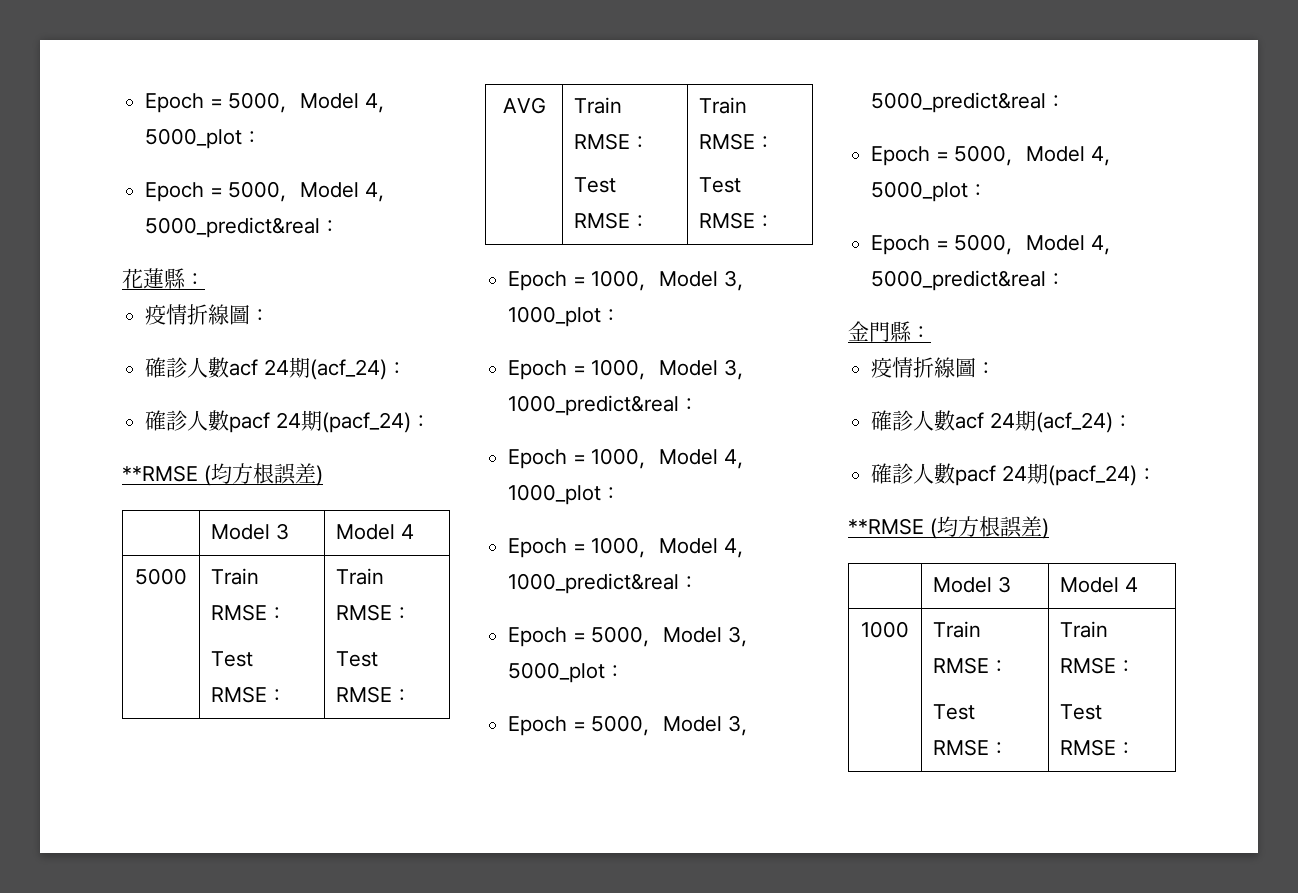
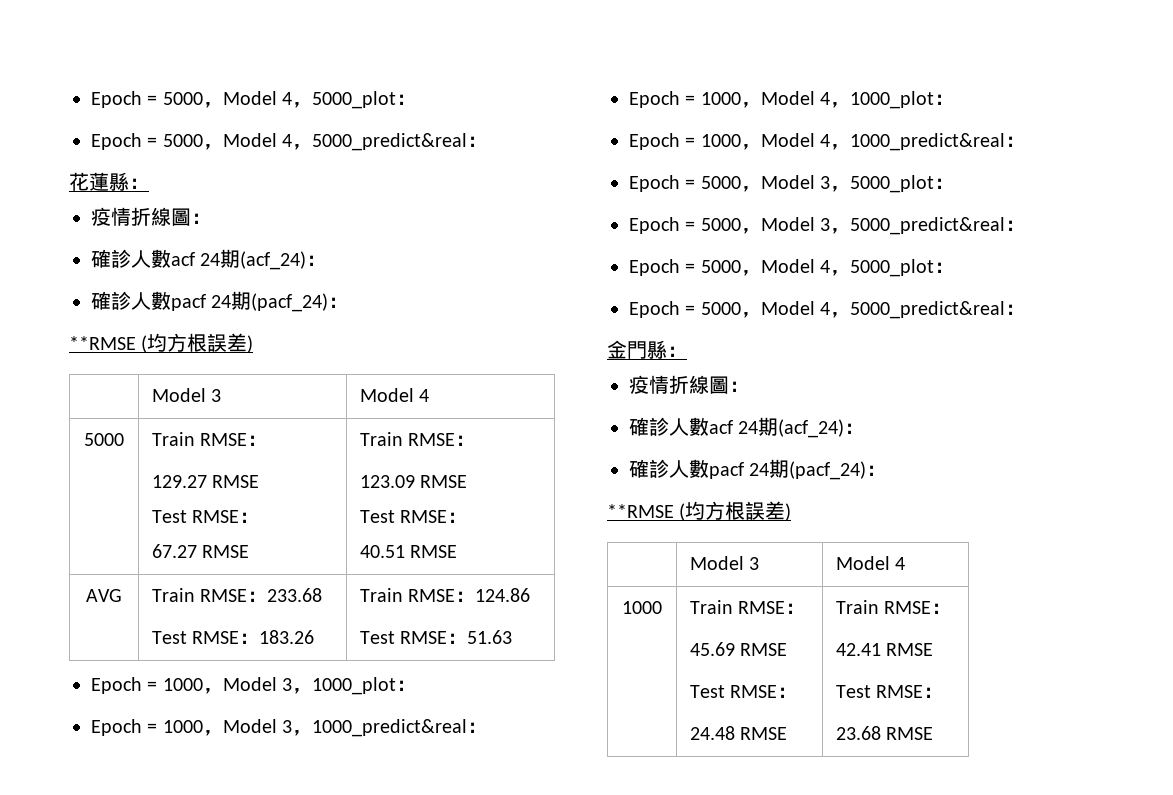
  5000 | Train RMSE：
- Test RMSE： | Train RMSE：
+ 129.27 RMSE
  Test RMSE：
+ 67.27 RMSE | Train RMSE：
+ 123.09 RMSE
+ Test RMSE：
+ 40.51 RMSE
- AVG | Train RMSE：
- Test RMSE： | Train RMSE：
- Test RMSE：
+ AVG | Train RMSE：233.68
+ Test RMSE：183.26 | Train RMSE：124.86
+ Test RMSE：51.63
  1000 | Train RMSE：
- Test RMSE： | Train RMSE：
+ 45.69 RMSE
  Test RMSE：
+ 24.48 RMSE | Train RMSE：
+ 42.41 RMSE
+ Test RMSE：
+ 23.68 RMSE

